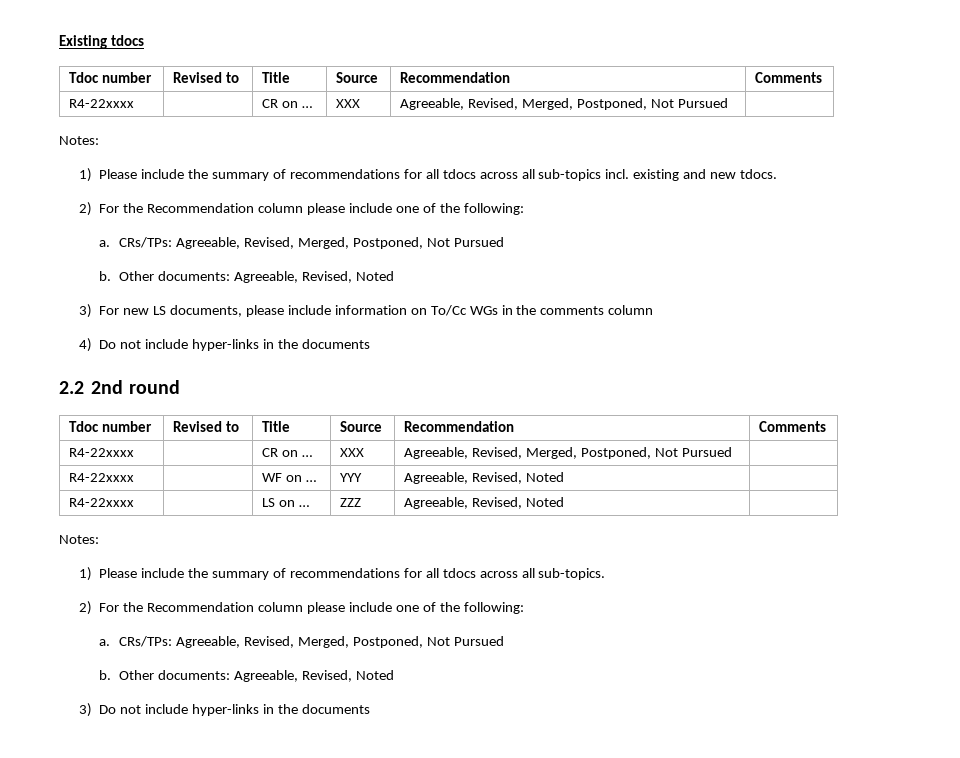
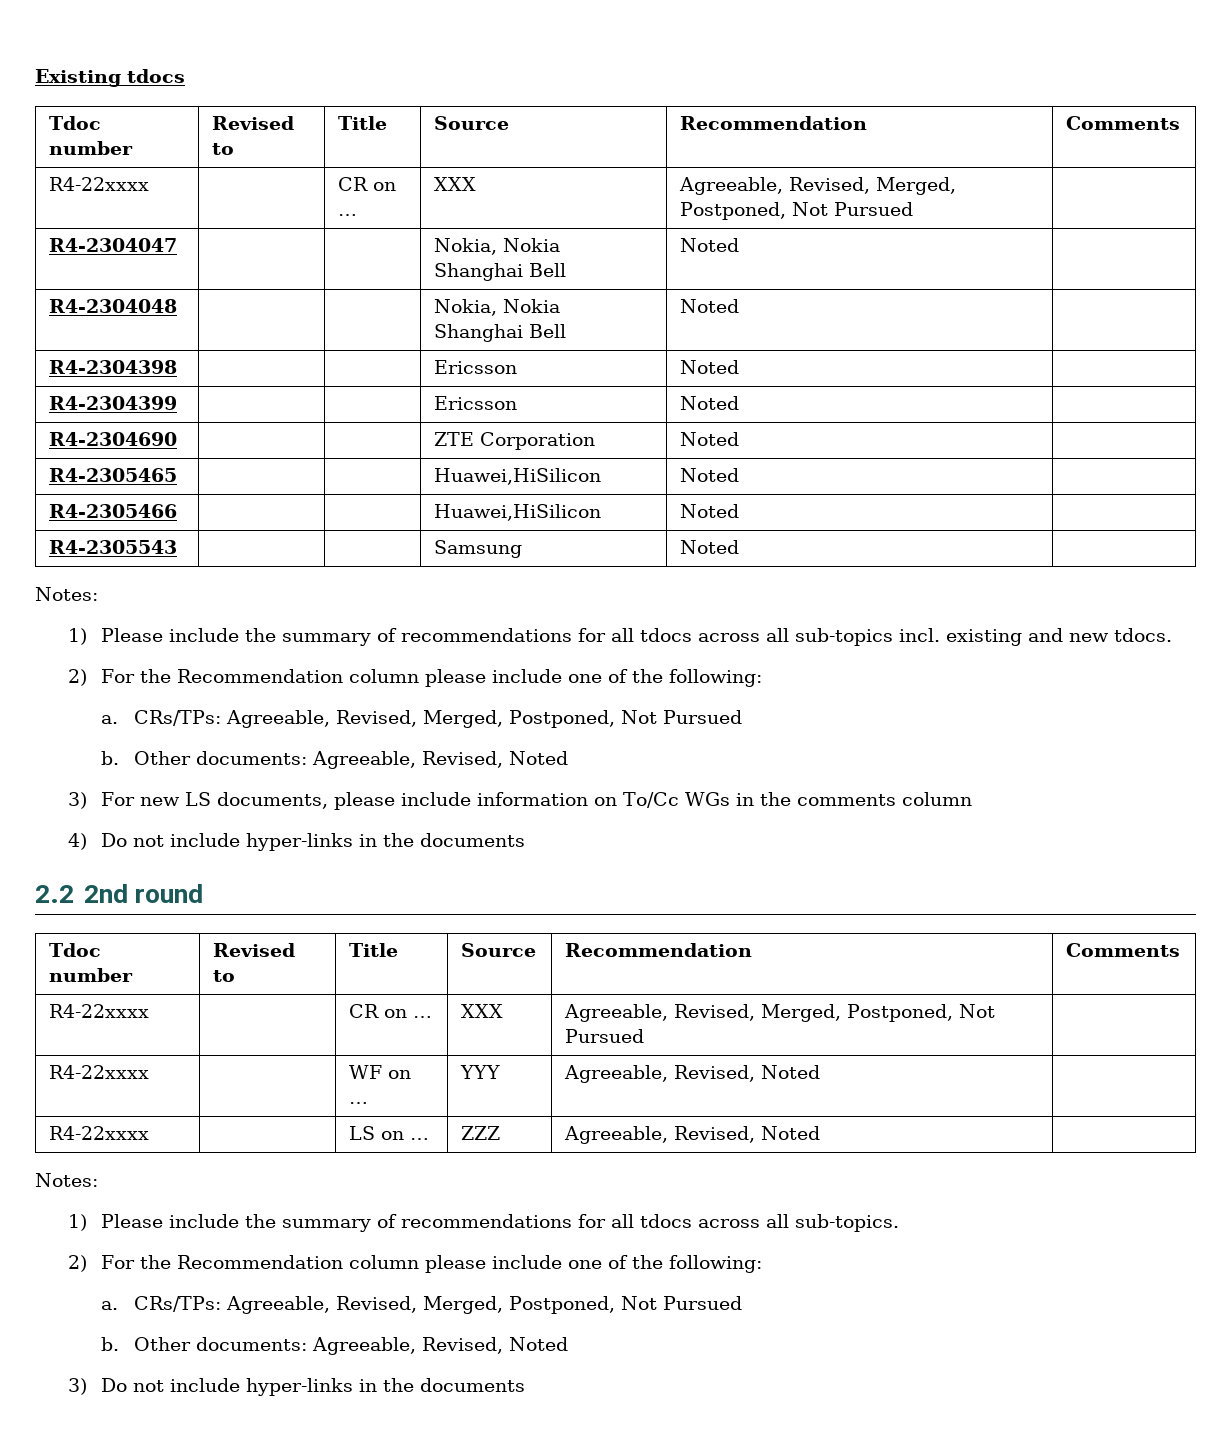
+ R4-2304047 | | | Nokia, Nokia Shanghai Bell | Noted |
+ R4-2304048 | | | Nokia, Nokia Shanghai Bell | Noted |
+ R4-2304398 | | | Ericsson | Noted |
+ R4-2304399 | | | Ericsson | Noted |
+ R4-2304690 | | | ZTE Corporation | Noted |
+ R4-2305465 | | | Huawei,HiSilicon | Noted |
+ R4-2305466 | | | Huawei,HiSilicon | Noted |
+ R4-2305543 | | | Samsung | Noted |

